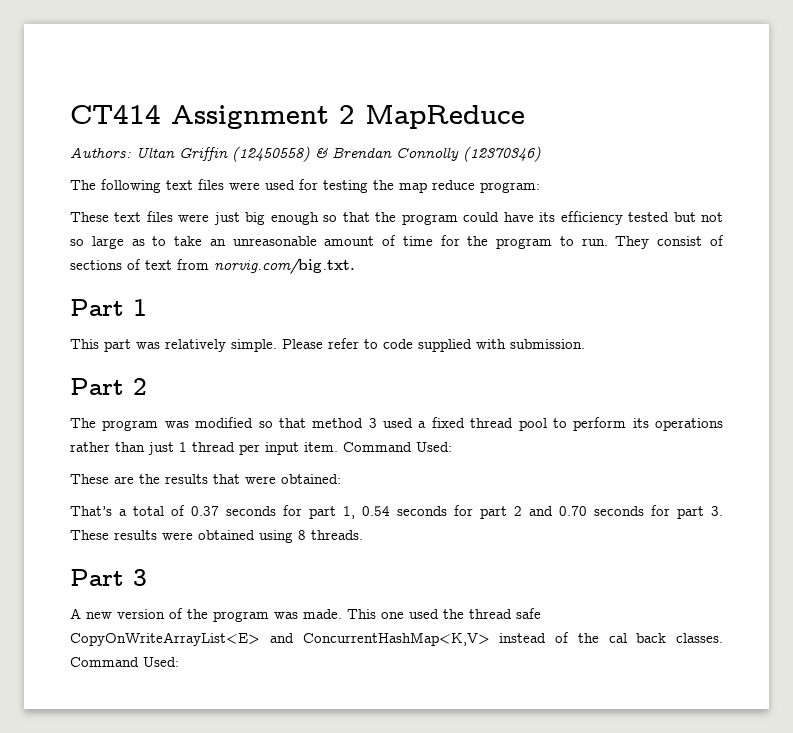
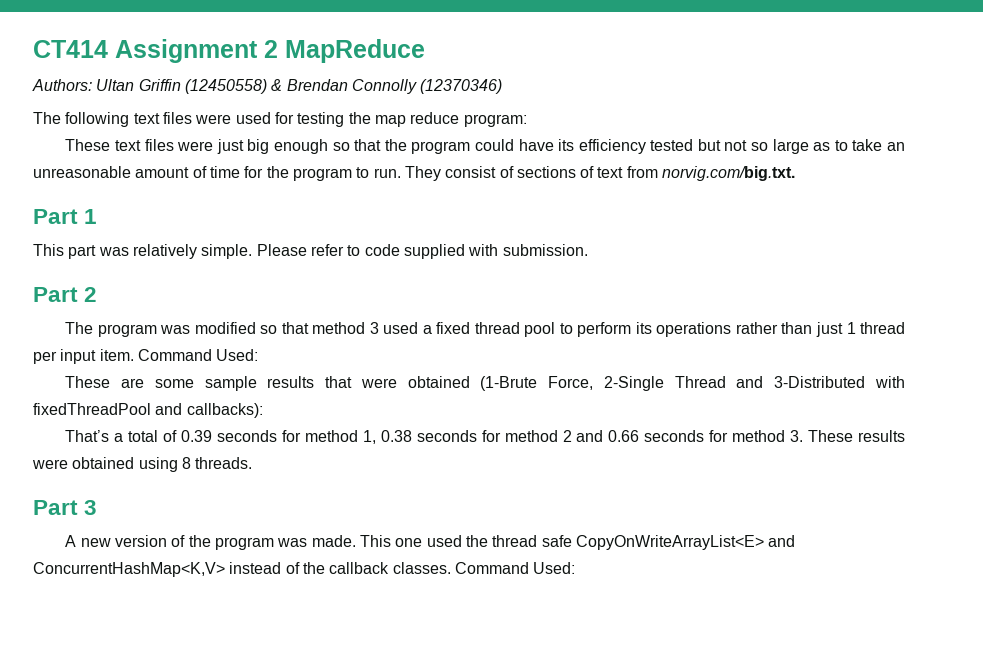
- These are the results that were obtained:
+ These are some sample results that were obtained (1-Brute Force, 2-Single Thread and 3-Distributed with fixedThreadPool and callbacks):
- That’s a total of 0.37 seconds for part 1, 0.54 seconds for part 2 and 0.70 seconds for part 3. These results were obtained using 8 threads.
+ That’s a total of 0.39 seconds for method 1, 0.38 seconds for method 2 and 0.66 seconds for method 3. These results were obtained using 8 threads.
- This one used the thread safe CopyOnWriteArrayList<E> and ConcurrentHashMap<K,V> instead of the cal back classes.
+ This one used the thread safe CopyOnWriteArrayList<E> and ConcurrentHashMap<K,V> instead of the callback classes.

